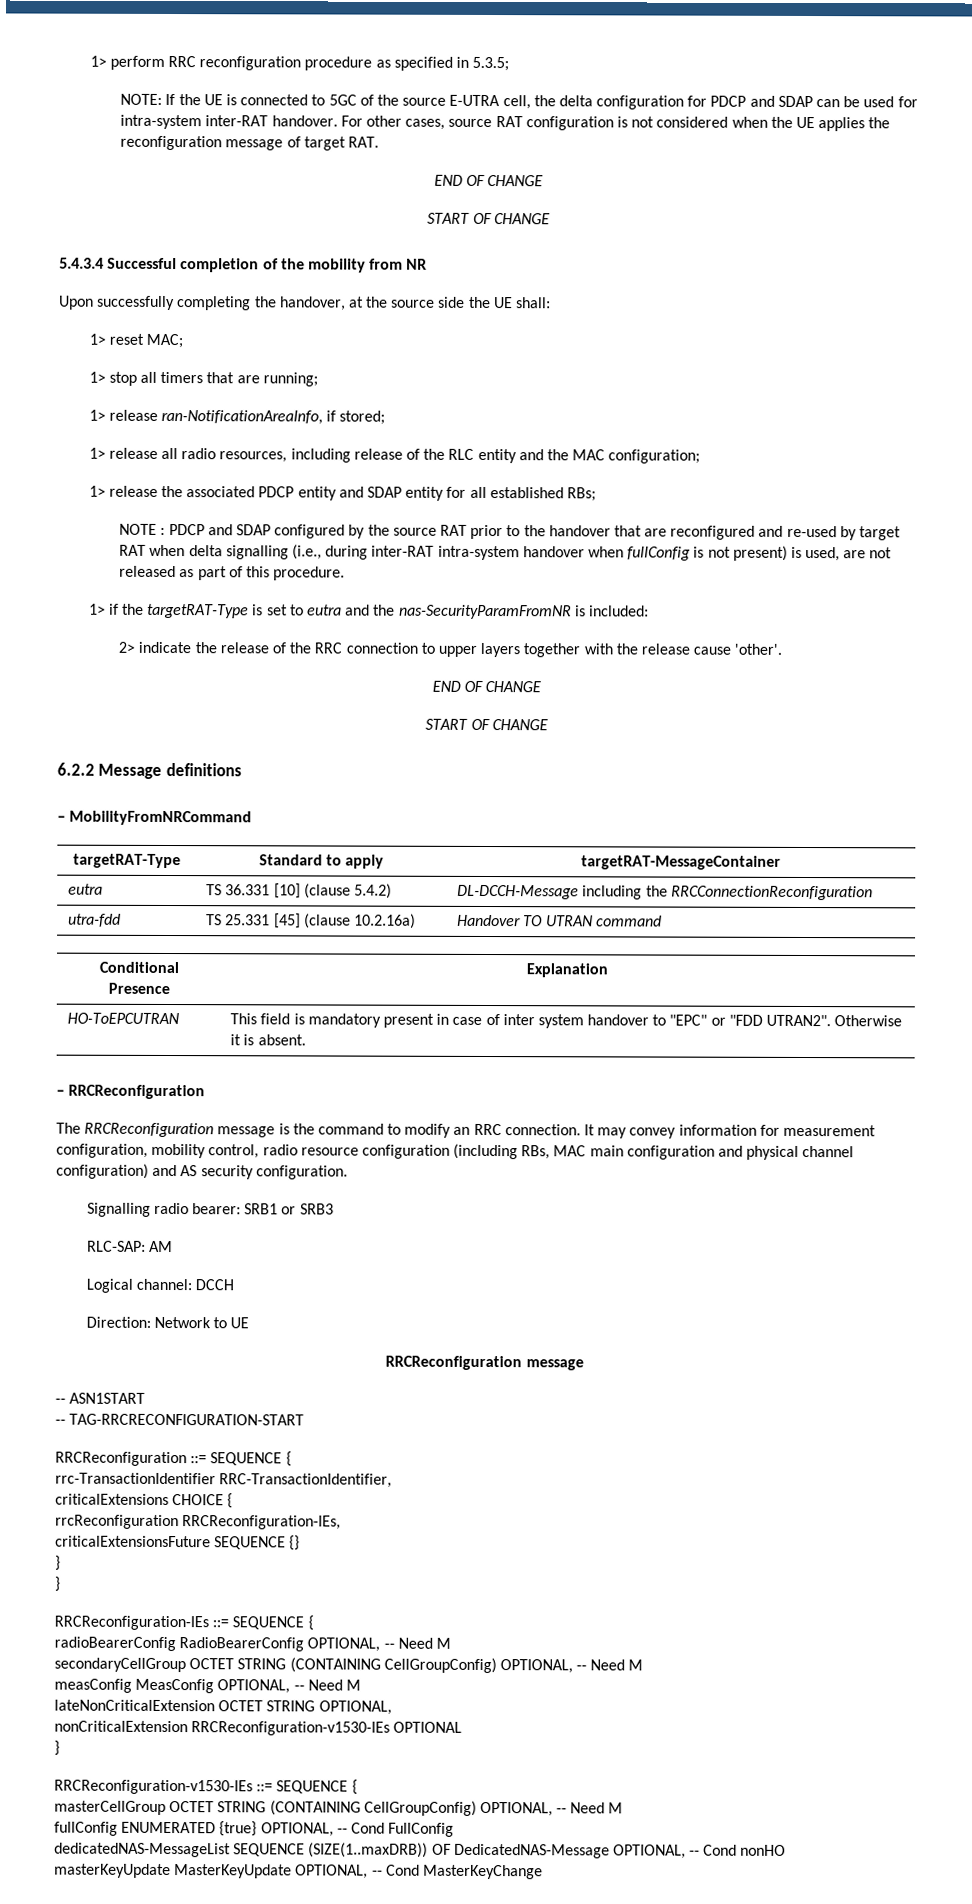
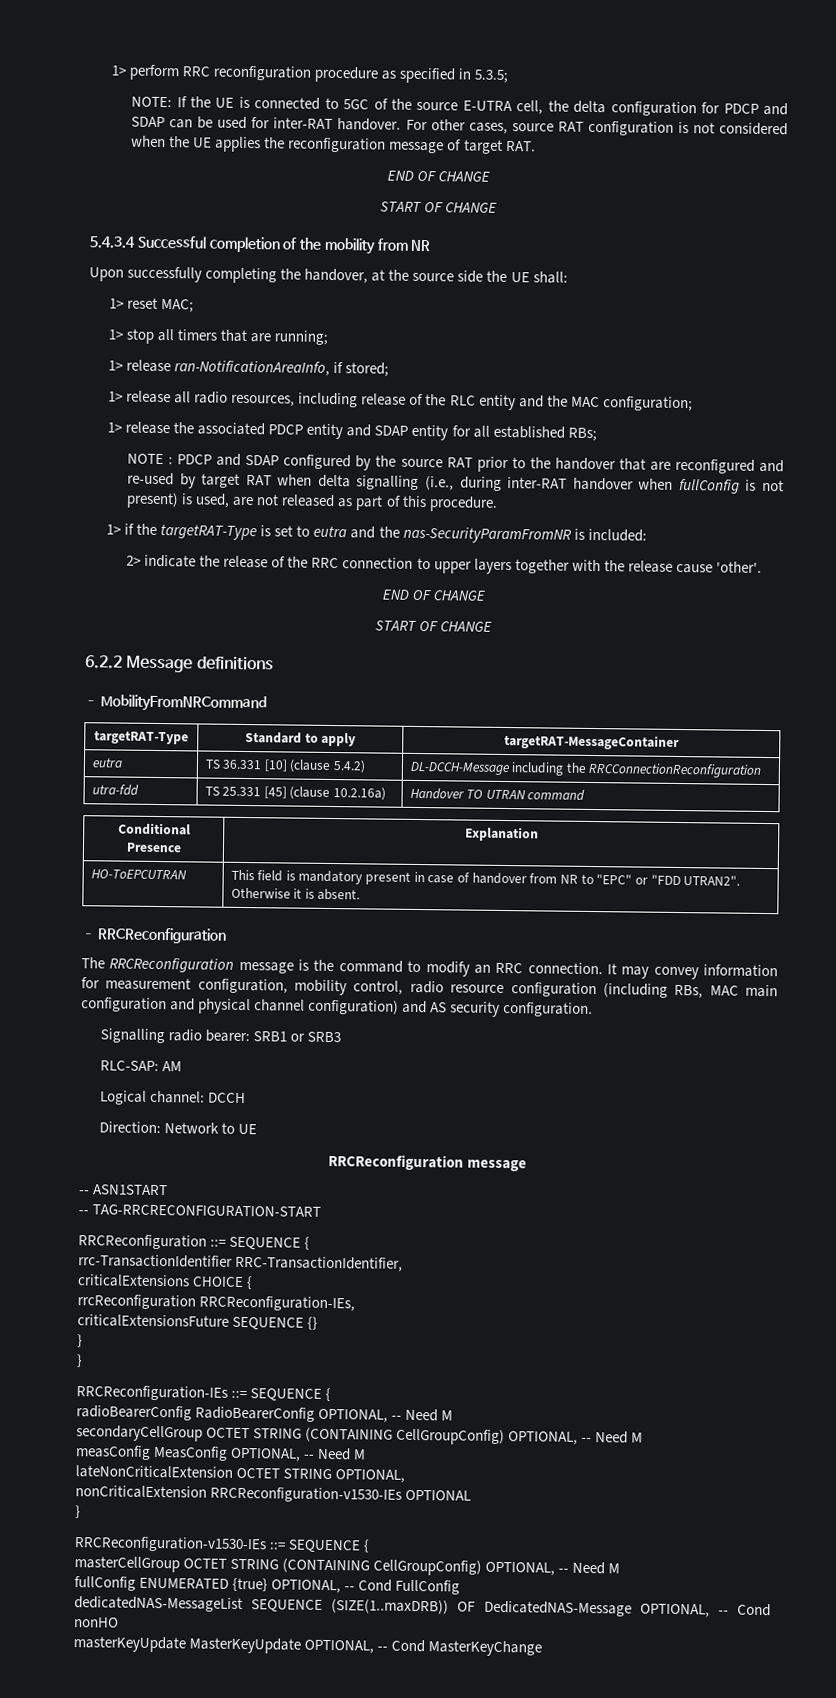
- NOTE: If the UE is connected to 5GC of the source E-UTRA cell, the delta configuration for PDCP and SDAP can be used for intra-system inter-RAT handover.
+ NOTE: If the UE is connected to 5GC of the source E-UTRA cell, the delta configuration for PDCP and SDAP can be used for inter-RAT handover.
- NOTE : PDCP and SDAP configured by the source RAT prior to the handover that are reconfigured and re-used by target RAT when delta signalling (i.e., during inter-RAT intra-system handover when fullConfig is not present) is used, are not released as part of this procedure.
+ NOTE : PDCP and SDAP configured by the source RAT prior to the handover that are reconfigured and re-used by target RAT when delta signalling (i.e., during inter-RAT handover when fullConfig is not present) is used, are not released as part of this procedure.
- HO-ToEPCUTRAN | This field is mandatory present in case of inter system handover to "EPC" or "FDD UTRAN2". Otherwise it is absent.
+ HO-ToEPCUTRAN | This field is mandatory present in case of handover from NR to "EPC" or "FDD UTRAN2". Otherwise it is absent.

